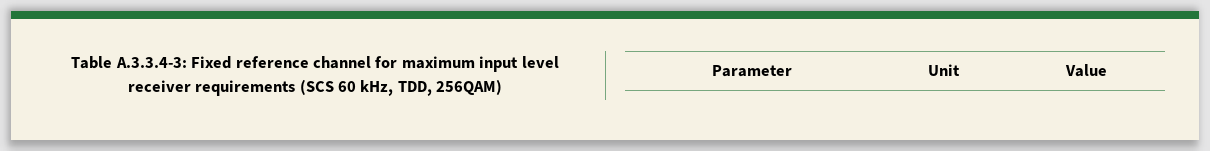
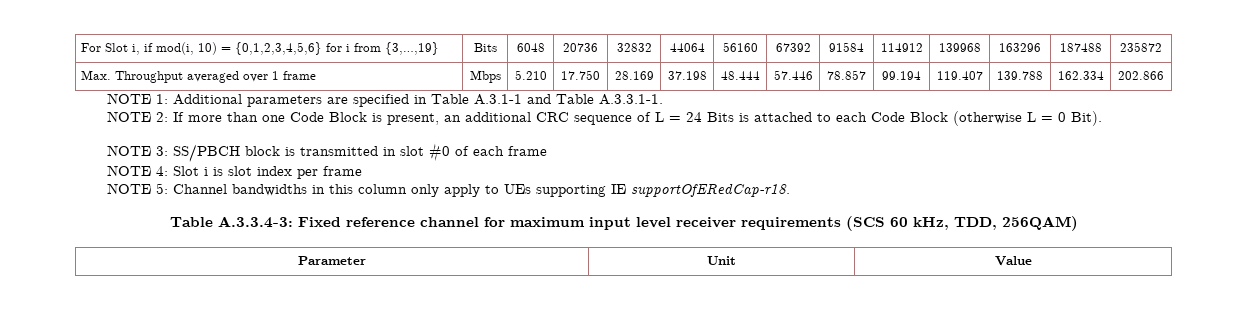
+ For Slot i, if mod(i, 10) = {0,1,2,3,4,5,6} for i from {3,…,19} | Bits | 6048 | 20736 | 32832 | 44064 | 56160 | 67392 | 91584 | 114912 | 139968 | 163296 | 187488 | 235872
+ Max. Throughput averaged over 1 frame | Mbps | 5.210 | 17.750 | 28.169 | 37.198 | 48.444 | 57.446 | 78.857 | 99.194 | 119.407 | 139.788 | 162.334 | 202.866
+ NOTE 1: Additional parameters are specified in Table A.3.1-1 and Table A.3.3.1-1.
+ NOTE 2: If more than one Code Block is present, an additional CRC sequence of L = 24 Bits is attached to each Code Block (otherwise L = 0 Bit).
+ NOTE 3: SS/PBCH block is transmitted in slot #0 of each frame
+ NOTE 4: Slot i is slot index per frame
+ NOTE 5: Channel bandwidths in this column only apply to UEs supporting IE supportOfERedCap-r18.

